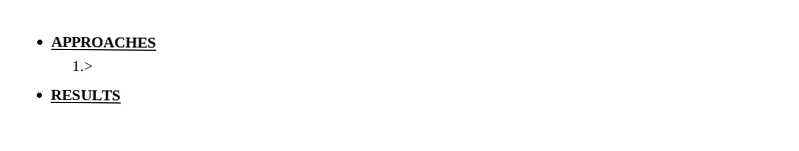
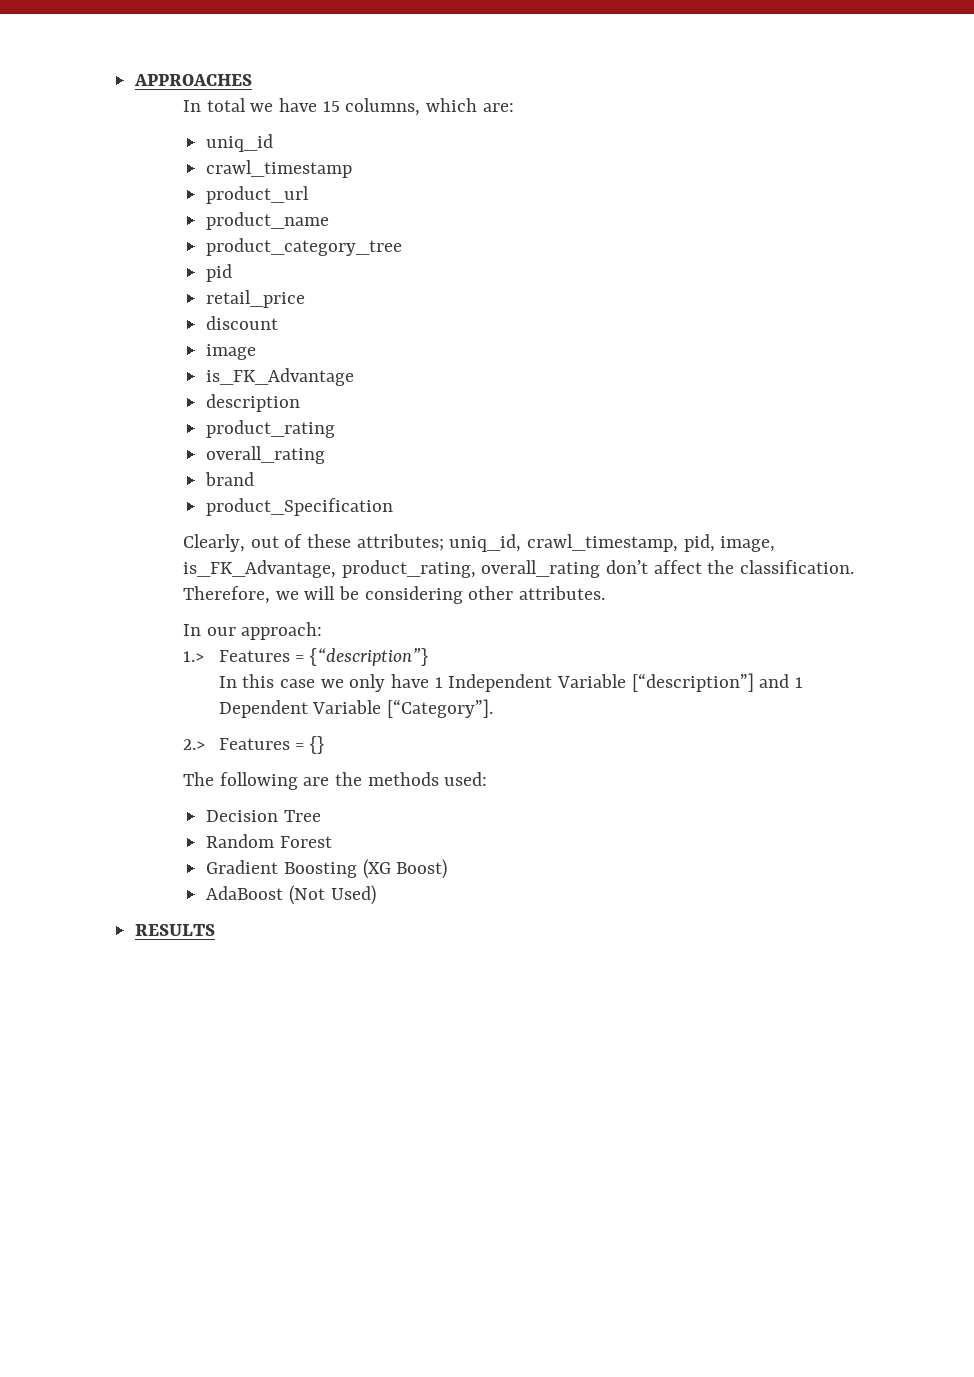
- 1.>
+ In total we have 15 columns, which are:
+ uniq_id
+ crawl_timestamp
+ product_url
+ product_name
+ product_category_tree
+ pid
+ retail_price
+ discount
+ image
+ is_FK_Advantage
+ description
+ product_rating
+ overall_rating
+ brand
+ product_Specification
+ Clearly, out of these attributes; uniq_id, crawl_timestamp, pid, image, is_FK_Advantage, product_rating, overall_rating don’t affect the classification. Therefore, we will be considering other attributes.
+ In our approach:
+ 1.> Features = {“description”}
+ In this case we only have 1 Independent Variable [“description”] and 1 Dependent Variable [“Category”].
+ 2.> Features = {}
+ The following are the methods used:
+ Decision Tree
+ Random Forest
+ Gradient Boosting (XG Boost)
+ AdaBoost (Not Used)

